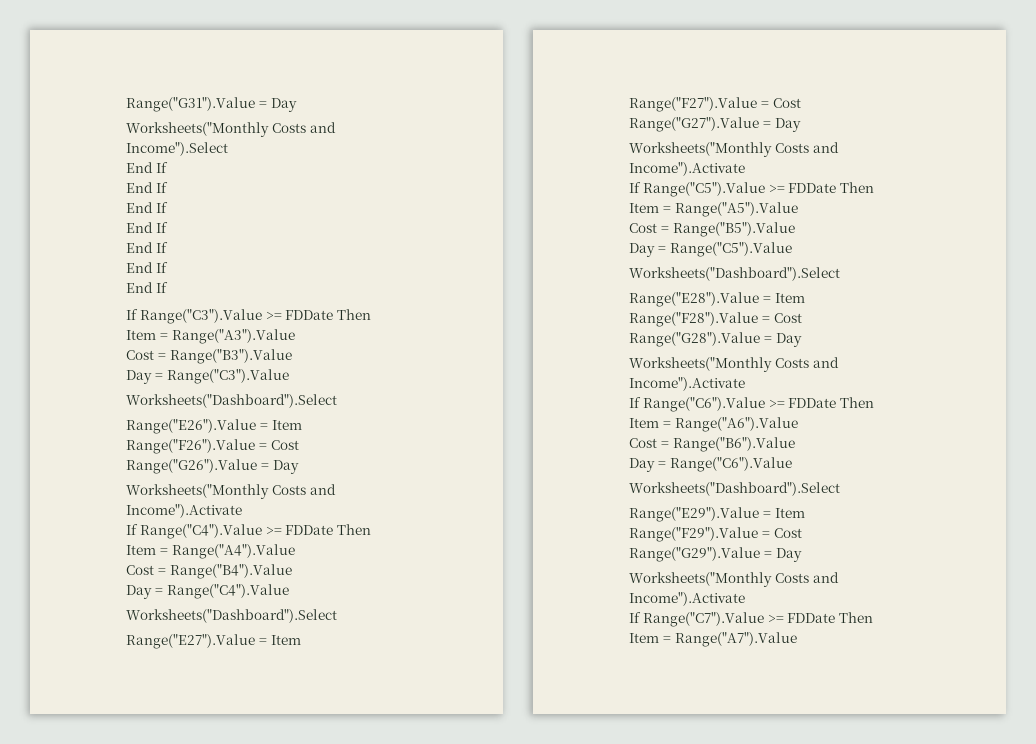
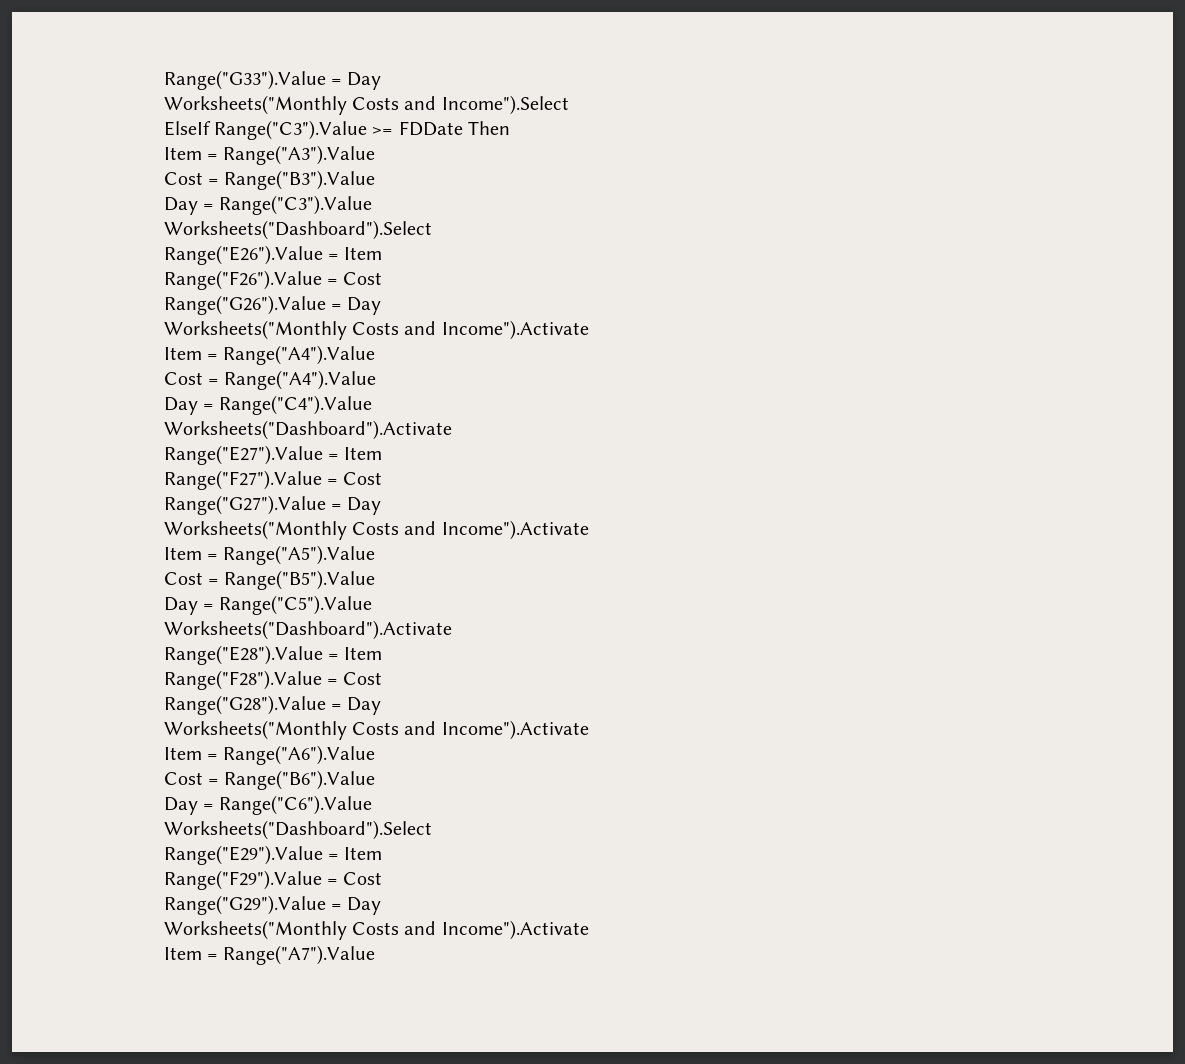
- Range("G31").Value = Day
+ Range("G33").Value = Day
  Worksheets("Monthly Costs and Income").Select
- End If
- End If
- End If
- End If
- End If
- End If
- End If
- If Range("C3").Value >= FDDate Then
+ ElseIf Range("C3").Value >= FDDate Then
- If Range("C4").Value >= FDDate Then
- Cost = Range("B4").Value
+ Cost = Range("A4").Value
  Day = Range("C4").Value
- Worksheets("Dashboard").Select
+ Worksheets("Dashboard").Activate
- If Range("C5").Value >= FDDate Then
  Day = Range("C5").Value
- Worksheets("Dashboard").Select
+ Worksheets("Dashboard").Activate
- If Range("C6").Value >= FDDate Then
- If Range("C7").Value >= FDDate Then

